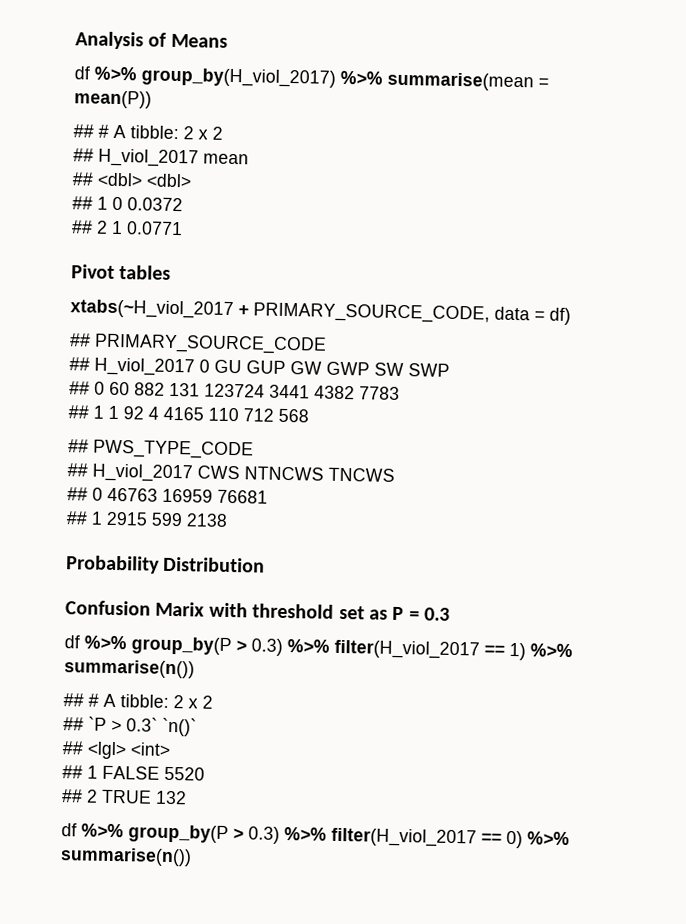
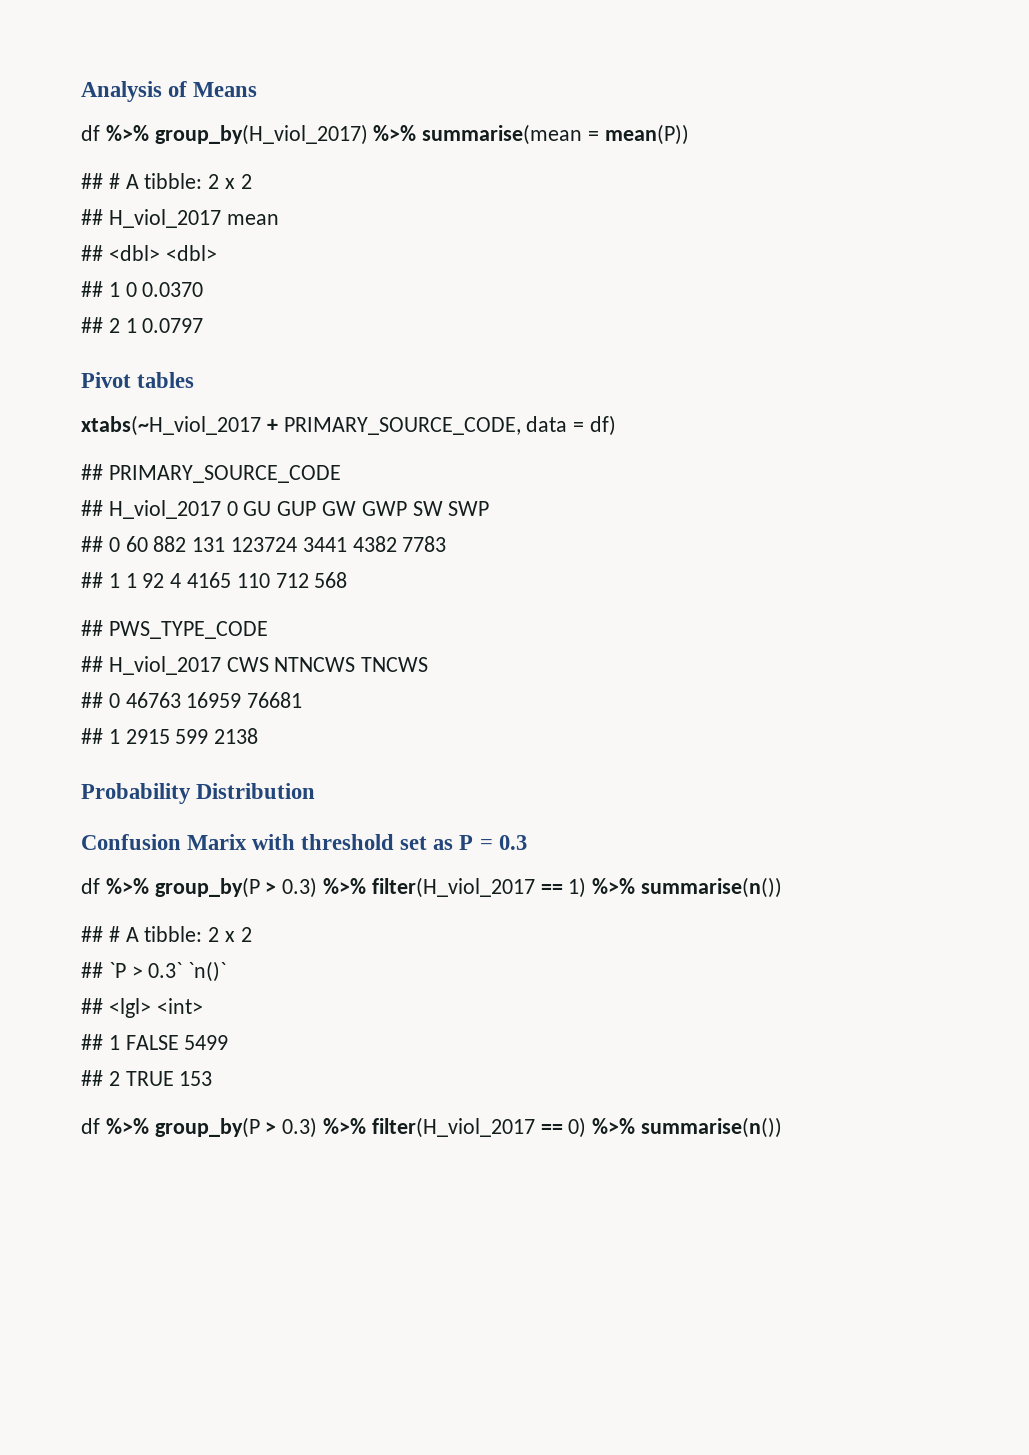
- ## 1 0 0.0372
+ ## 1 0 0.0370
- ## 2 1 0.0771
+ ## 2 1 0.0797
- ## 1 FALSE 5520
+ ## 1 FALSE 5499
- ## 2 TRUE 132
+ ## 2 TRUE 153

